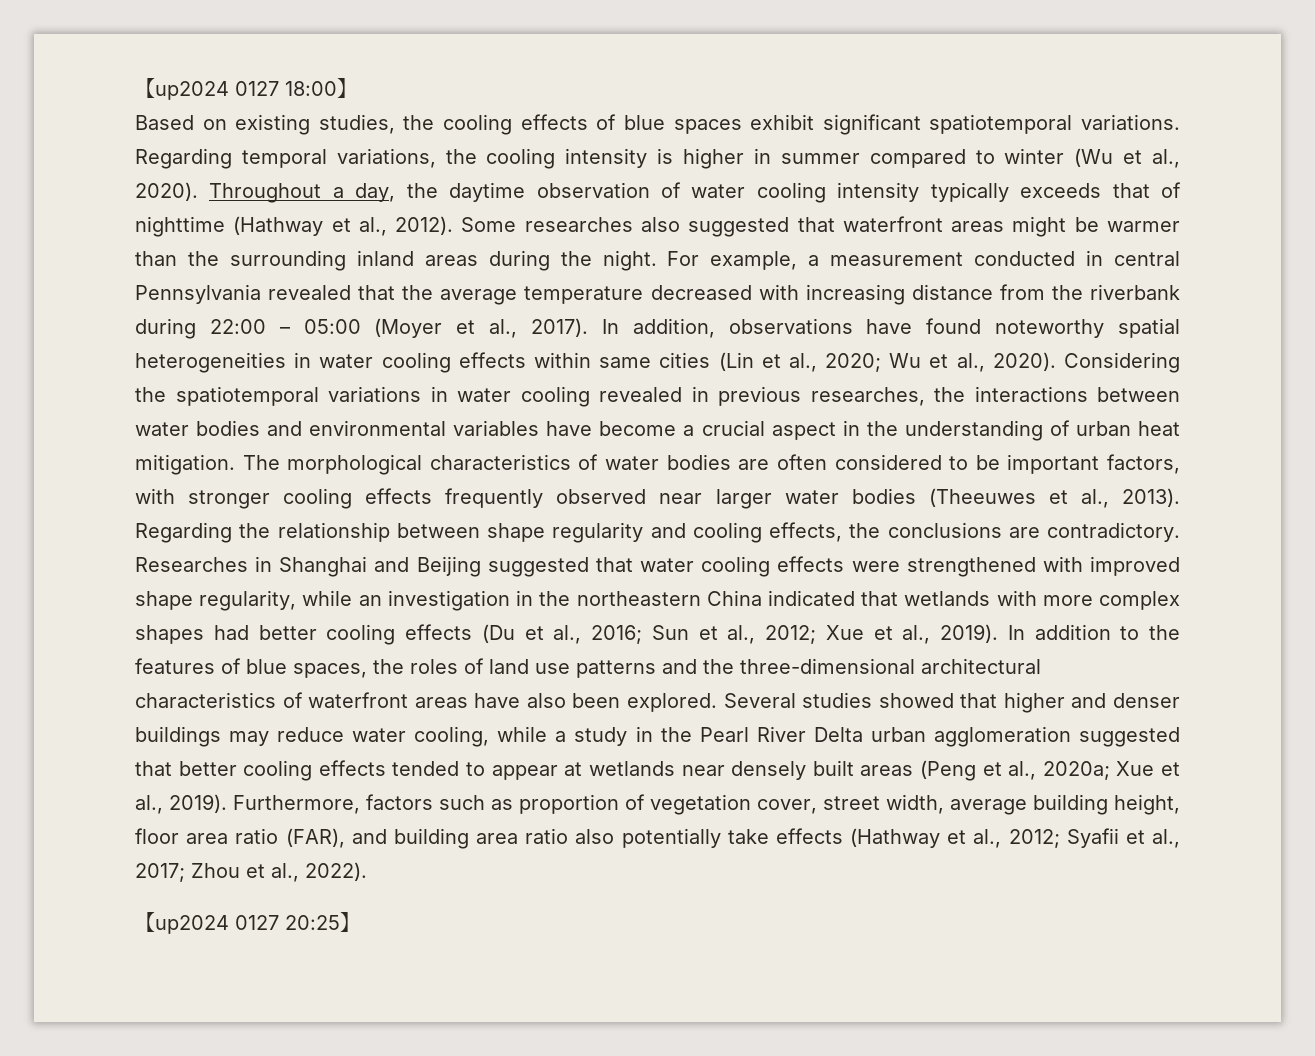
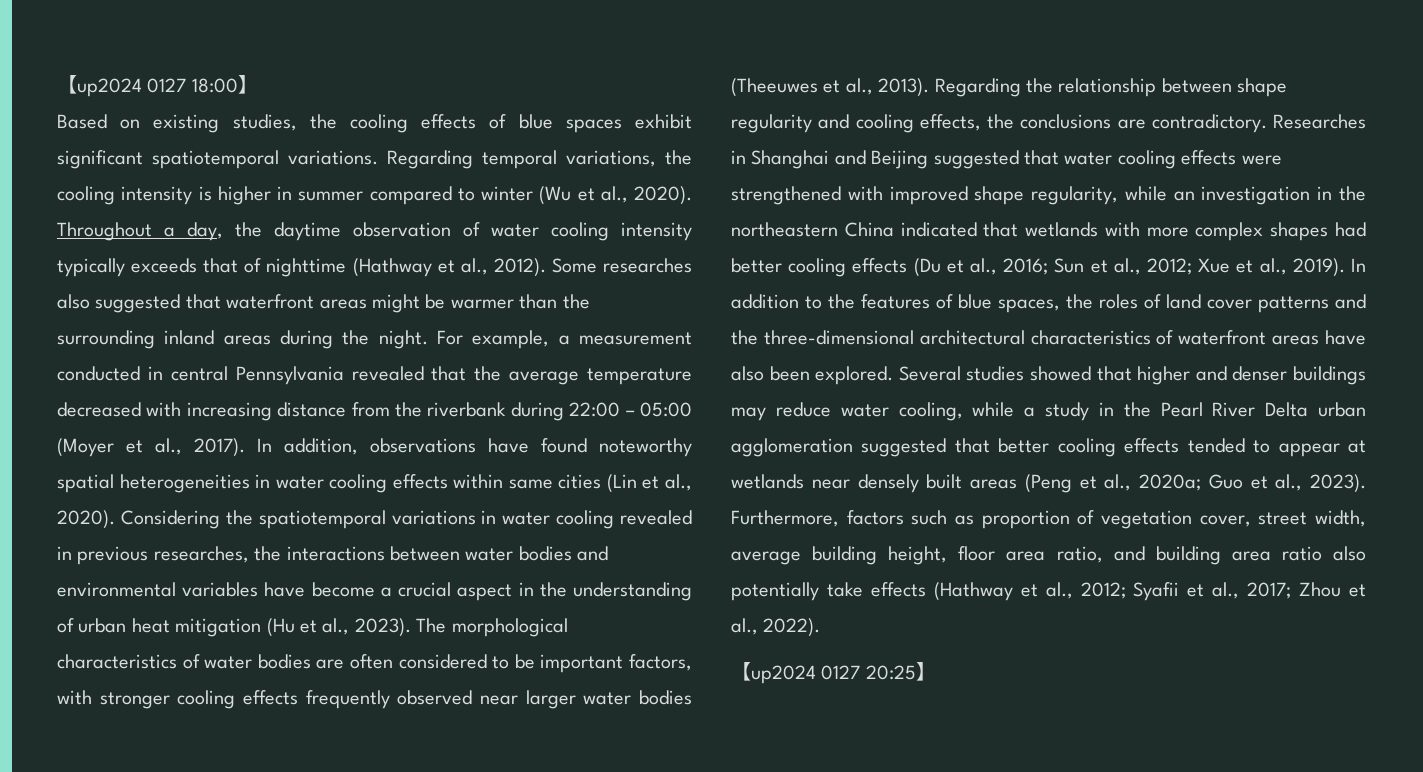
- In addition, observations have found noteworthy spatial heterogeneities in water cooling effects within same cities (Lin et al., 2020; Wu et al., 2020).
+ In addition, observations have found noteworthy spatial heterogeneities in water cooling effects within same cities (Lin et al., 2020).
- Considering the spatiotemporal variations in water cooling revealed in previous researches, the interactions between water bodies and environmental variables have become a crucial aspect in the understanding of urban heat mitigation.
+ Considering the spatiotemporal variations in water cooling revealed in previous researches, the interactions between water bodies and environmental variables have become a crucial aspect in the understanding of urban heat mitigation (Hu et al., 2023).
- In addition to the features of blue spaces, the roles of land use patterns and the three-dimensional architectural characteristics of waterfront areas have also been explored.
+ In addition to the features of blue spaces, the roles of land cover patterns and the three-dimensional architectural characteristics of waterfront areas have also been explored.
- Several studies showed that higher and denser buildings may reduce water cooling, while a study in the Pearl River Delta urban agglomeration suggested that better cooling effects tended to appear at wetlands near densely built areas (Peng et al., 2020a; Xue et al., 2019).
+ Several studies showed that higher and denser buildings may reduce water cooling, while a study in the Pearl River Delta urban agglomeration suggested that better cooling effects tended to appear at wetlands near densely built areas (Peng et al., 2020a; Guo et al., 2023).
- Furthermore, factors such as proportion of vegetation cover, street width, average building height, floor area ratio (FAR), and building area ratio also potentially take effects (Hathway et al., 2012; Syafii et al., 2017; Zhou et al., 2022).
+ Furthermore, factors such as proportion of vegetation cover, street width, average building height, floor area ratio, and building area ratio also potentially take effects (Hathway et al., 2012; Syafii et al., 2017; Zhou et al., 2022).

